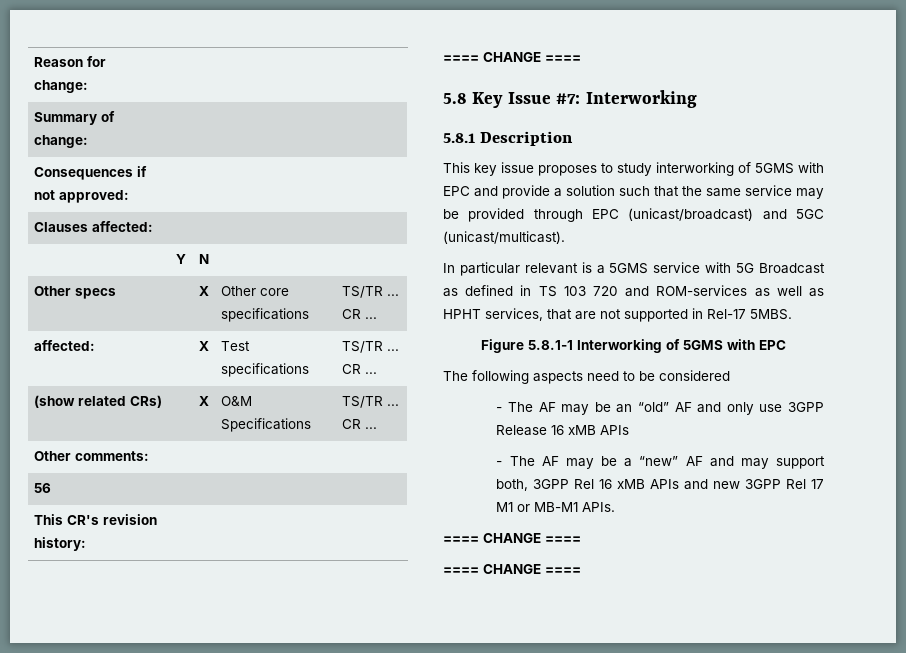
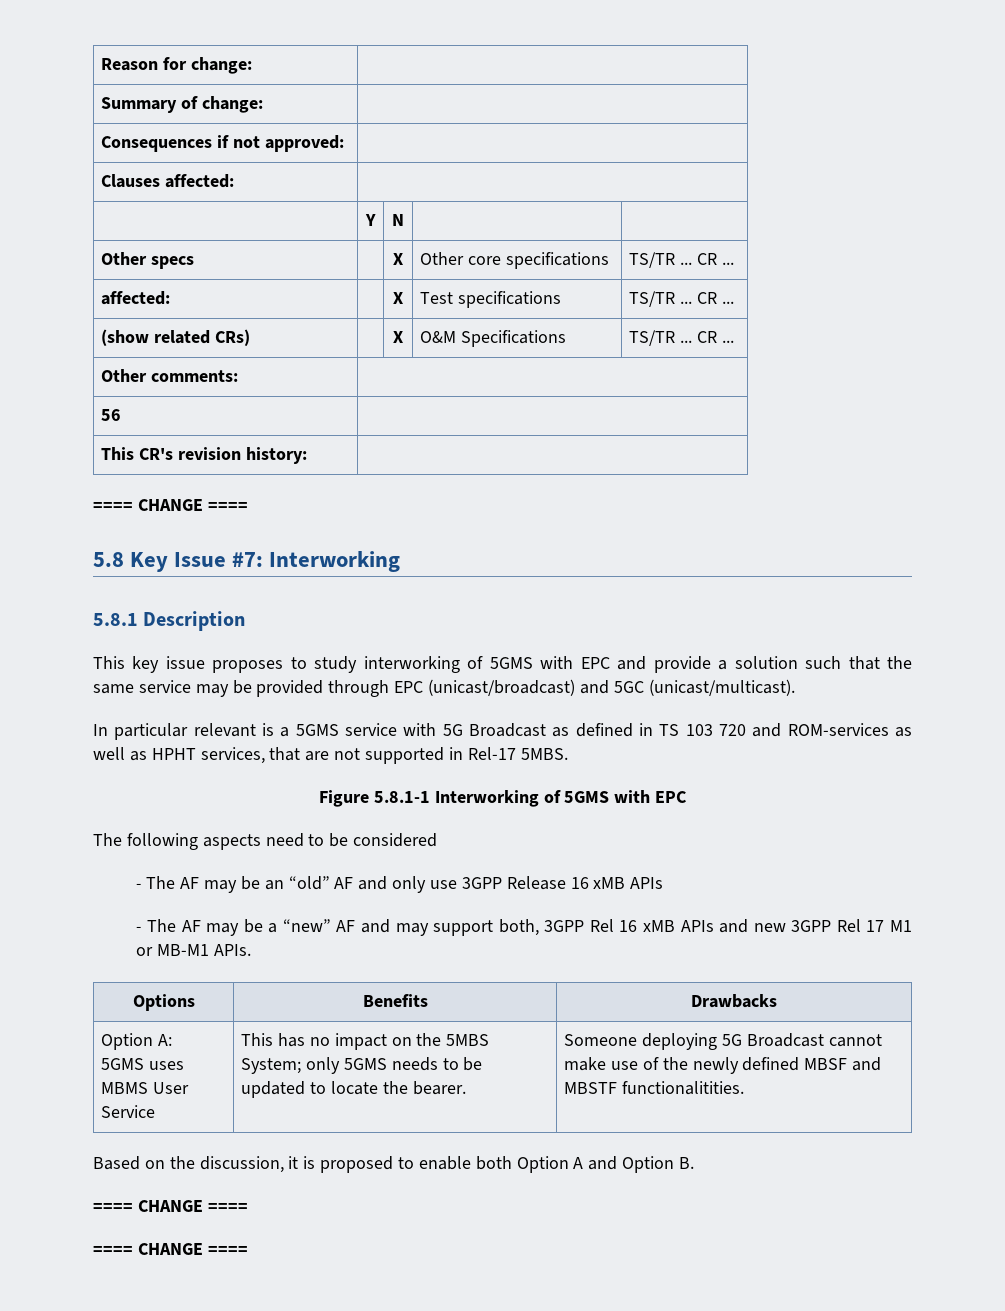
+ Options | Benefits | Drawbacks
+ Option A:
+ 5GMS uses MBMS User Service | This has no impact on the 5MBS System; only 5GMS needs to be updated to locate the bearer. | Someone deploying 5G Broadcast cannot make use of the newly defined MBSF and MBSTF functionalitities.
+ Based on the discussion, it is proposed to enable both Option A and Option B.

